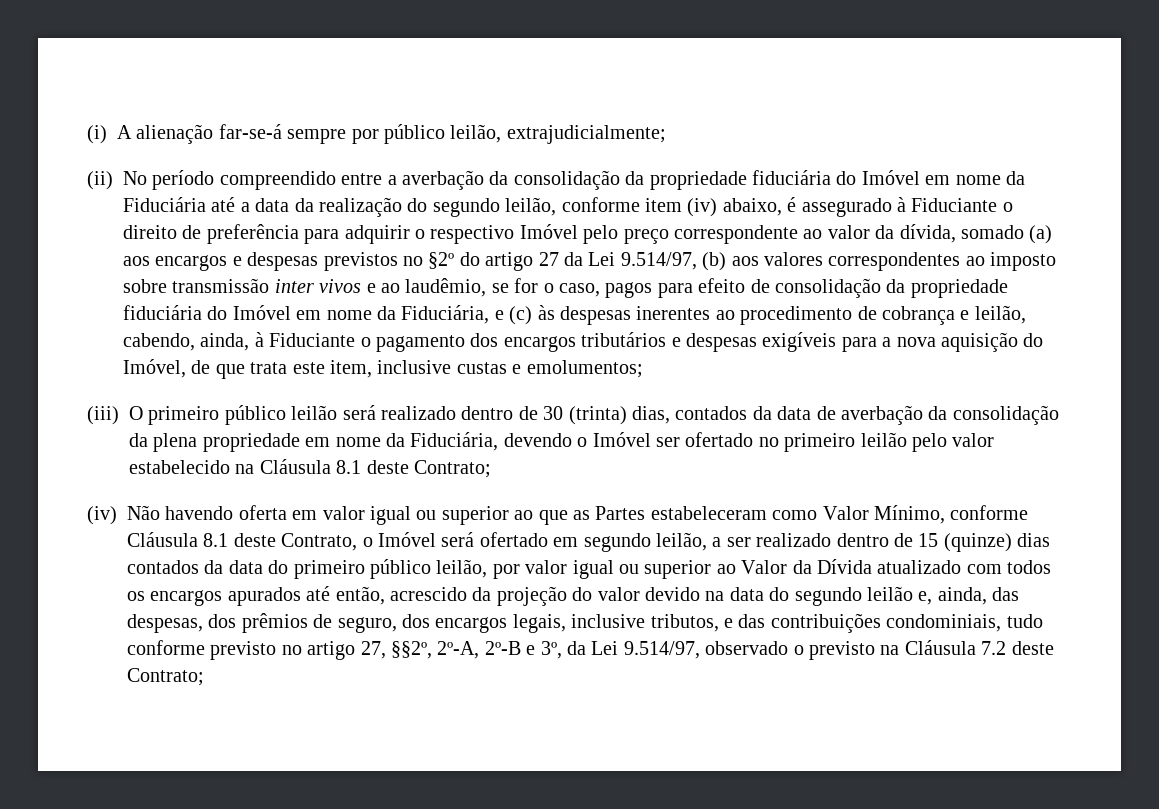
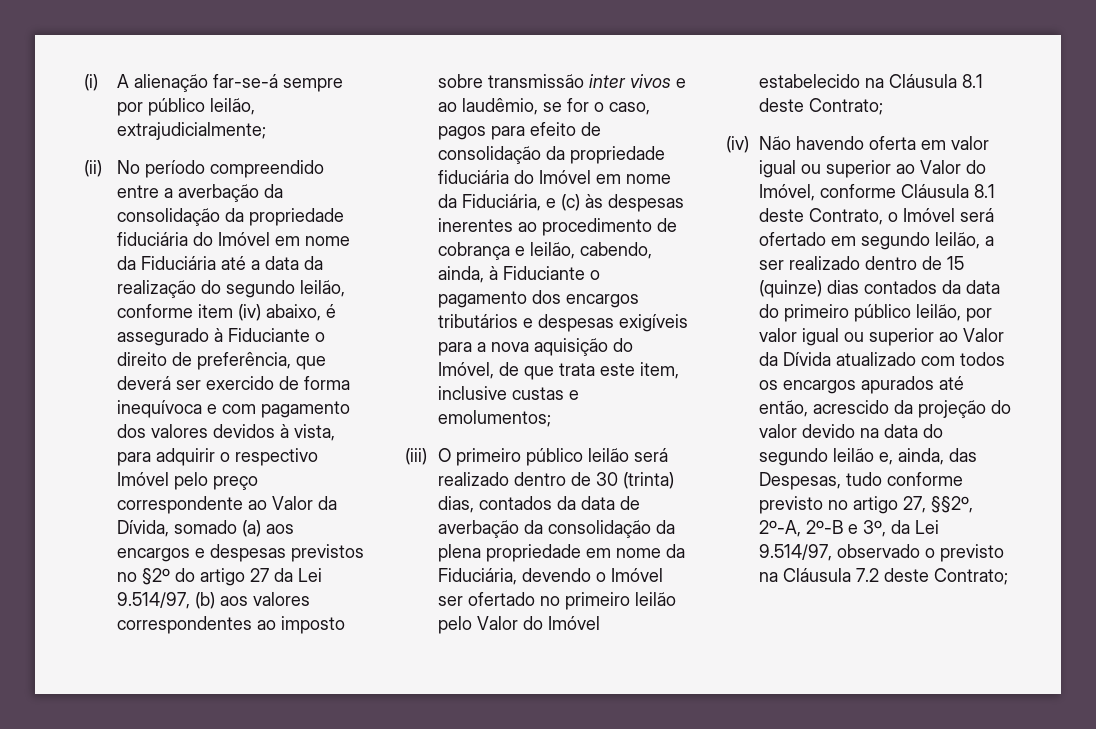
- (ii) No período compreendido entre a averbação da consolidação da propriedade fiduciária do Imóvel em nome da Fiduciária até a data da realização do segundo leilão, conforme item (iv) abaixo, é assegurado à Fiduciante o direito de preferência para adquirir o respectivo Imóvel pelo preço correspondente ao valor da dívida, somado (a) aos encargos e despesas previstos no §2º do artigo 27 da Lei 9.514/97, (b) aos valores correspondentes ao imposto sobre transmissão inter vivos e ao laudêmio, se for o caso, pagos para efeito de consolidação da propriedade fiduciária do Imóvel em nome da Fiduciária, e (c) às despesas inerentes ao procedimento de cobrança e leilão, cabendo, ainda, à Fiduciante o pagamento dos encargos tributários e despesas exigíveis para a nova aquisição do Imóvel, de que trata este item, inclusive custas e emolumentos;
+ (ii) No período compreendido entre a averbação da consolidação da propriedade fiduciária do Imóvel em nome da Fiduciária até a data da realização do segundo leilão, conforme item (iv) abaixo, é assegurado à Fiduciante o direito de preferência, que deverá ser exercido de forma inequívoca e com pagamento dos valores devidos à vista, para adquirir o respectivo Imóvel pelo preço correspondente ao Valor da Dívida, somado (a) aos encargos e despesas previstos no §2º do artigo 27 da Lei 9.514/97, (b) aos valores correspondentes ao imposto sobre transmissão inter vivos e ao laudêmio, se for o caso, pagos para efeito de consolidação da propriedade fiduciária do Imóvel em nome da Fiduciária, e (c) às despesas inerentes ao procedimento de cobrança e leilão, cabendo, ainda, à Fiduciante o pagamento dos encargos tributários e despesas exigíveis para a nova aquisição do Imóvel, de que trata este item, inclusive custas e emolumentos;
- (iii) O primeiro público leilão será realizado dentro de 30 (trinta) dias, contados da data de averbação da consolidação da plena propriedade em nome da Fiduciária, devendo o Imóvel ser ofertado no primeiro leilão pelo valor estabelecido na Cláusula 8.1 deste Contrato;
+ (iii) O primeiro público leilão será realizado dentro de 30 (trinta) dias, contados da data de averbação da consolidação da plena propriedade em nome da Fiduciária, devendo o Imóvel ser ofertado no primeiro leilão pelo Valor do Imóvel estabelecido na Cláusula 8.1 deste Contrato;
- (iv) Não havendo oferta em valor igual ou superior ao que as Partes estabeleceram como Valor Mínimo, conforme Cláusula 8.1 deste Contrato, o Imóvel será ofertado em segundo leilão, a ser realizado dentro de 15 (quinze) dias contados da data do primeiro público leilão, por valor igual ou superior ao Valor da Dívida atualizado com todos os encargos apurados até então, acrescido da projeção do valor devido na data do segundo leilão e, ainda, das despesas, dos prêmios de seguro, dos encargos legais, inclusive tributos, e das contribuições condominiais, tudo conforme previsto no artigo 27, §§2º, 2º-A, 2º-B e 3º, da Lei 9.514/97, observado o previsto na Cláusula 7.2 deste Contrato;
+ (iv) Não havendo oferta em valor igual ou superior ao Valor do Imóvel, conforme Cláusula 8.1 deste Contrato, o Imóvel será ofertado em segundo leilão, a ser realizado dentro de 15 (quinze) dias contados da data do primeiro público leilão, por valor igual ou superior ao Valor da Dívida atualizado com todos os encargos apurados até então, acrescido da projeção do valor devido na data do segundo leilão e, ainda, das Despesas, tudo conforme previsto no artigo 27, §§2º, 2º-A, 2º-B e 3º, da Lei 9.514/97, observado o previsto na Cláusula 7.2 deste Contrato;

